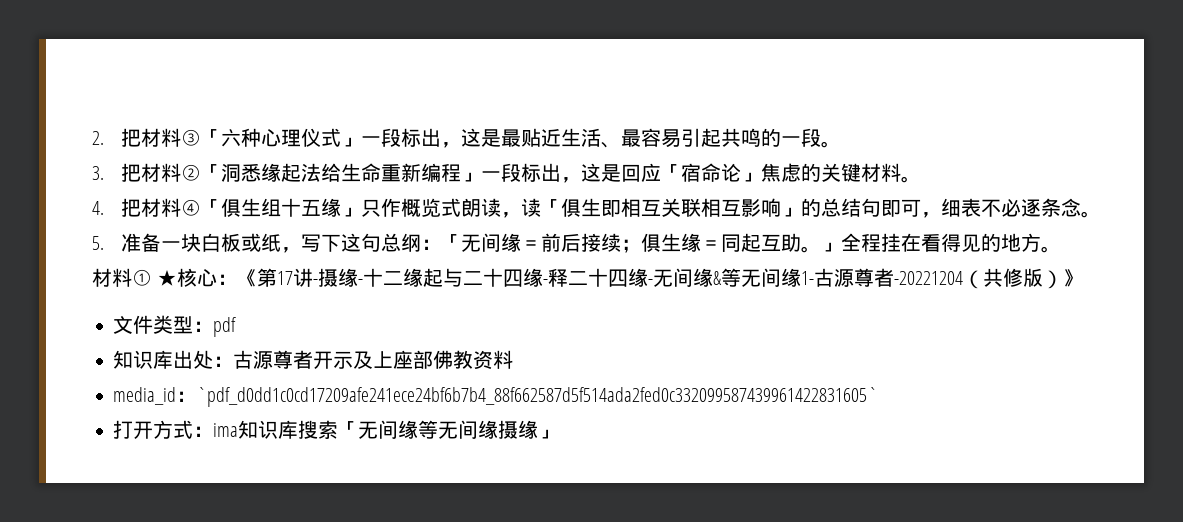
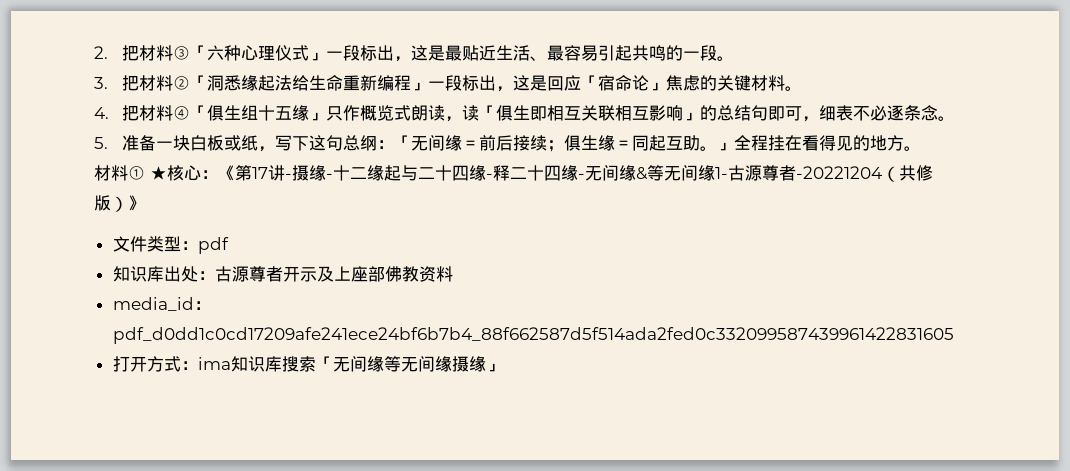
- media_id：`pdf_d0dd1c0cd17209afe241ece24bf6b7b4_88f662587d5f514ada2fed0c332099587439961422831605`
+ media_id：pdf_d0dd1c0cd17209afe241ece24bf6b7b4_88f662587d5f514ada2fed0c332099587439961422831605

